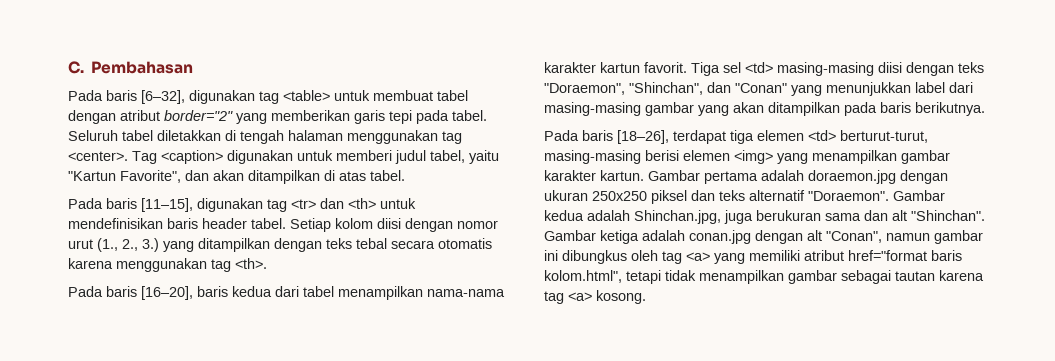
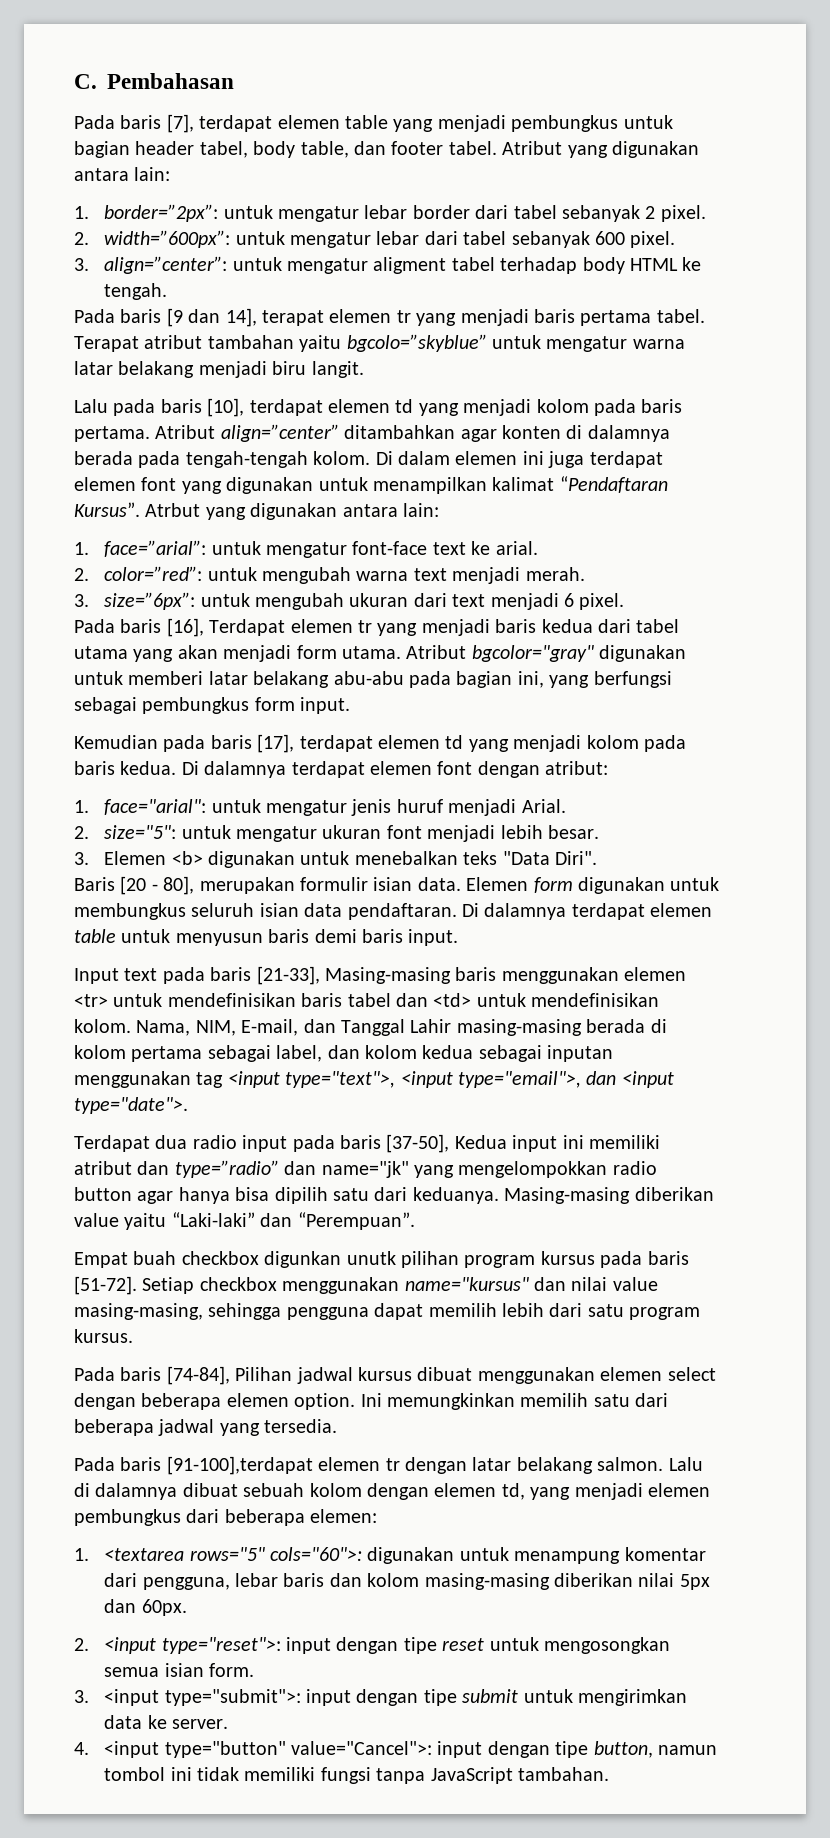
- Pada baris [6–32], digunakan tag <table> untuk membuat tabel dengan atribut border="2" yang memberikan garis tepi pada tabel. Seluruh tabel diletakkan di tengah halaman menggunakan tag <center>. Tag <caption> digunakan untuk memberi judul tabel, yaitu "Kartun Favorite", dan akan ditampilkan di atas tabel.
- Pada baris [11–15], digunakan tag <tr> dan <th> untuk mendefinisikan baris header tabel. Setiap kolom diisi dengan nomor urut (1., 2., 3.) yang ditampilkan dengan teks tebal secara otomatis karena menggunakan tag <th>.
- Pada baris [16–20], baris kedua dari tabel menampilkan nama-nama karakter kartun favorit. Tiga sel <td> masing-masing diisi dengan teks "Doraemon", "Shinchan", dan "Conan" yang menunjukkan label dari masing-masing gambar yang akan ditampilkan pada baris berikutnya.
- Pada baris [18–26], terdapat tiga elemen <td> berturut-turut, masing-masing berisi elemen <img> yang menampilkan gambar karakter kartun. Gambar pertama adalah doraemon.jpg dengan ukuran 250x250 piksel dan teks alternatif "Doraemon". Gambar kedua adalah Shinchan.jpg, juga berukuran sama dan alt "Shinchan". Gambar ketiga adalah conan.jpg dengan alt "Conan", namun gambar ini dibungkus oleh tag <a> yang memiliki atribut href="format baris kolom.html", tetapi tidak menampilkan gambar sebagai tautan karena tag <a> kosong.
+ Pada baris [7], terdapat elemen table yang menjadi pembungkus untuk bagian header tabel, body table, dan footer tabel. Atribut yang digunakan antara lain:
+ 1. border=”2px”: untuk mengatur lebar border dari tabel sebanyak 2 pixel.
+ 2. width=”600px”: untuk mengatur lebar dari tabel sebanyak 600 pixel.
+ 3. align=”center”: untuk mengatur aligment tabel terhadap body HTML ke tengah.
+ Pada baris [9 dan 14], terapat elemen tr yang menjadi baris pertama tabel. Terapat atribut tambahan yaitu bgcolo=”skyblue” untuk mengatur warna latar belakang menjadi biru langit.
+ Lalu pada baris [10], terdapat elemen td yang menjadi kolom pada baris pertama. Atribut align=”center” ditambahkan agar konten di dalamnya berada pada tengah-tengah kolom. Di dalam elemen ini juga terdapat elemen font yang digunakan untuk menampilkan kalimat “Pendaftaran Kursus”. Atrbut yang digunakan antara lain:
+ 1. face=”arial”: untuk mengatur font-face text ke arial.
+ 2. color=”red”: untuk mengubah warna text menjadi merah.
+ 3. size=”6px”: untuk mengubah ukuran dari text menjadi 6 pixel.
+ Pada baris [16], Terdapat elemen tr yang menjadi baris kedua dari tabel utama yang akan menjadi form utama. Atribut bgcolor="gray" digunakan untuk memberi latar belakang abu-abu pada bagian ini, yang berfungsi sebagai pembungkus form input.
+ Kemudian pada baris [17], terdapat elemen td yang menjadi kolom pada baris kedua. Di dalamnya terdapat elemen font dengan atribut:
+ 1. face="arial": untuk mengatur jenis huruf menjadi Arial.
+ 2. size="5": untuk mengatur ukuran font menjadi lebih besar.
+ 3. Elemen <b> digunakan untuk menebalkan teks "Data Diri".
+ Baris [20 - 80], merupakan formulir isian data. Elemen form digunakan untuk membungkus seluruh isian data pendaftaran. Di dalamnya terdapat elemen table untuk menyusun baris demi baris input.
+ Input text pada baris [21-33], Masing-masing baris menggunakan elemen <tr> untuk mendefinisikan baris tabel dan <td> untuk mendefinisikan kolom. Nama, NIM, E-mail, dan Tanggal Lahir masing-masing berada di kolom pertama sebagai label, dan kolom kedua sebagai inputan menggunakan tag <input type="text">, <input type="email">, dan <input type="date">.
+ Terdapat dua radio input pada baris [37-50], Kedua input ini memiliki atribut dan type=”radio” dan name="jk" yang mengelompokkan radio button agar hanya bisa dipilih satu dari keduanya. Masing-masing diberikan value yaitu “Laki-laki” dan “Perempuan”.
+ Empat buah checkbox digunkan unutk pilihan program kursus pada baris [51-72]. Setiap checkbox menggunakan name="kursus" dan nilai value masing-masing, sehingga pengguna dapat memilih lebih dari satu program kursus.
+ Pada baris [74-84], Pilihan jadwal kursus dibuat menggunakan elemen select dengan beberapa elemen option. Ini memungkinkan memilih satu dari beberapa jadwal yang tersedia.
+ Pada baris [91-100],terdapat elemen tr dengan latar belakang salmon. Lalu di dalamnya dibuat sebuah kolom dengan elemen td, yang menjadi elemen pembungkus dari beberapa elemen:
+ 1. <textarea rows="5" cols="60">: digunakan untuk menampung komentar dari pengguna, lebar baris dan kolom masing-masing diberikan nilai 5px dan 60px.
+ 2. <input type="reset">: input dengan tipe reset untuk mengosongkan semua isian form.
+ 3. <input type="submit">: input dengan tipe submit untuk mengirimkan data ke server.
+ 4. <input type="button" value="Cancel">: input dengan tipe button, namun tombol ini tidak memiliki fungsi tanpa JavaScript tambahan.

